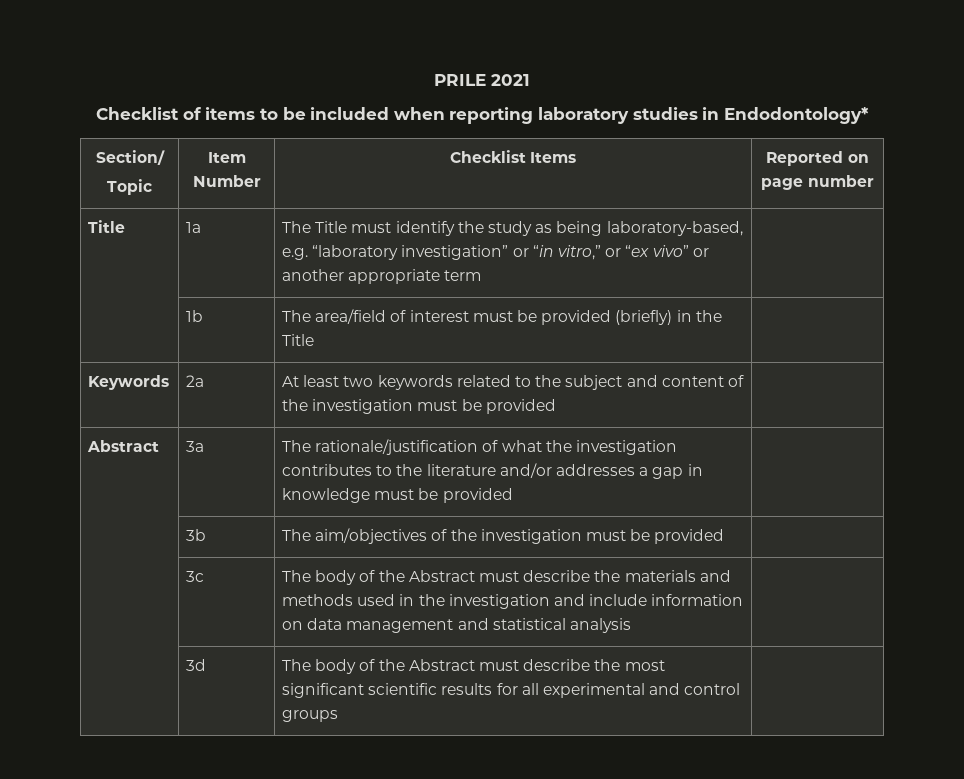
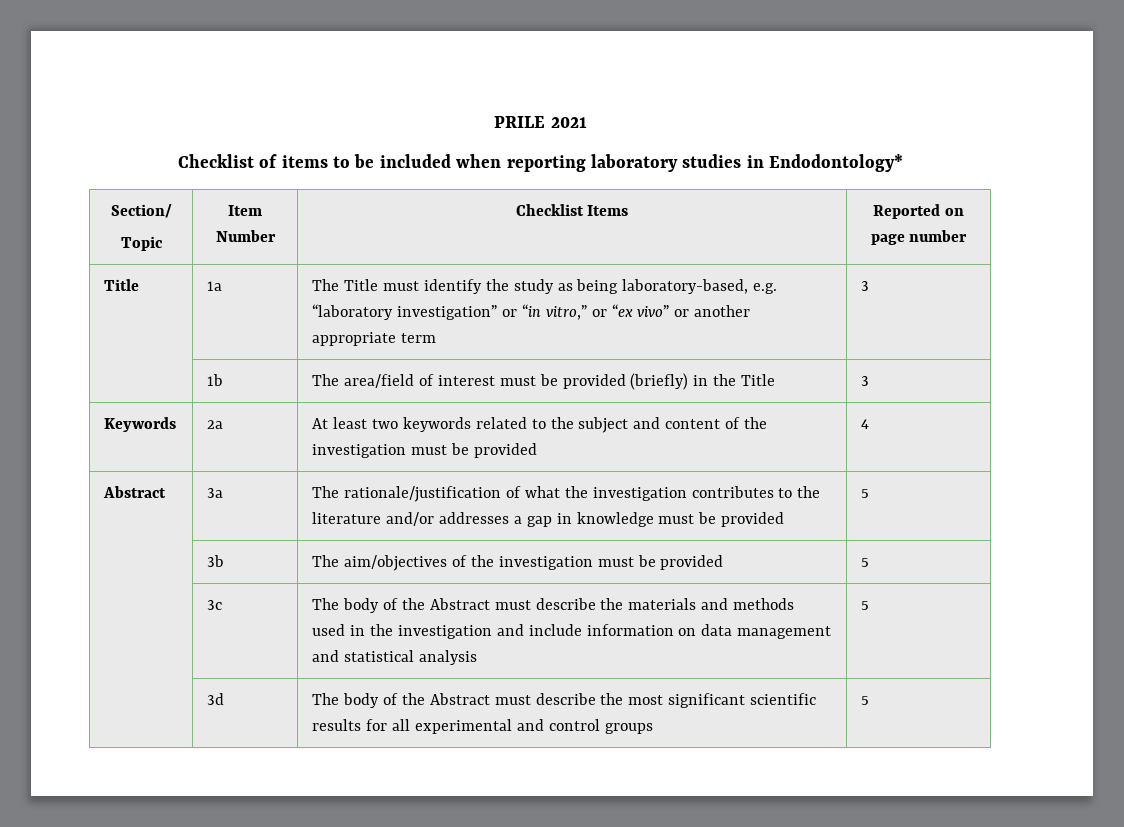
- Title | 1a | The Title must identify the study as being laboratory-based, e.g. “laboratory investigation” or “in vitro,” or “ex vivo” or another appropriate term |
+ Title | 1a | The Title must identify the study as being laboratory-based, e.g. “laboratory investigation” or “in vitro,” or “ex vivo” or another appropriate term | 3
- | 1b | The area/field of interest must be provided (briefly) in the Title |
+ | 1b | The area/field of interest must be provided (briefly) in the Title | 3
- Keywords | 2a | At least two keywords related to the subject and content of the investigation must be provided |
+ Keywords | 2a | At least two keywords related to the subject and content of the investigation must be provided | 4
- Abstract | 3a | The rationale/justification of what the investigation contributes to the literature and/or addresses a gap in knowledge must be provided |
+ Abstract | 3a | The rationale/justification of what the investigation contributes to the literature and/or addresses a gap in knowledge must be provided | 5
- | 3b | The aim/objectives of the investigation must be provided |
+ | 3b | The aim/objectives of the investigation must be provided | 5
- | 3c | The body of the Abstract must describe the materials and methods used in the investigation and include information on data management and statistical analysis |
+ | 3c | The body of the Abstract must describe the materials and methods used in the investigation and include information on data management and statistical analysis | 5
- | 3d | The body of the Abstract must describe the most significant scientific results for all experimental and control groups |
+ | 3d | The body of the Abstract must describe the most significant scientific results for all experimental and control groups | 5

